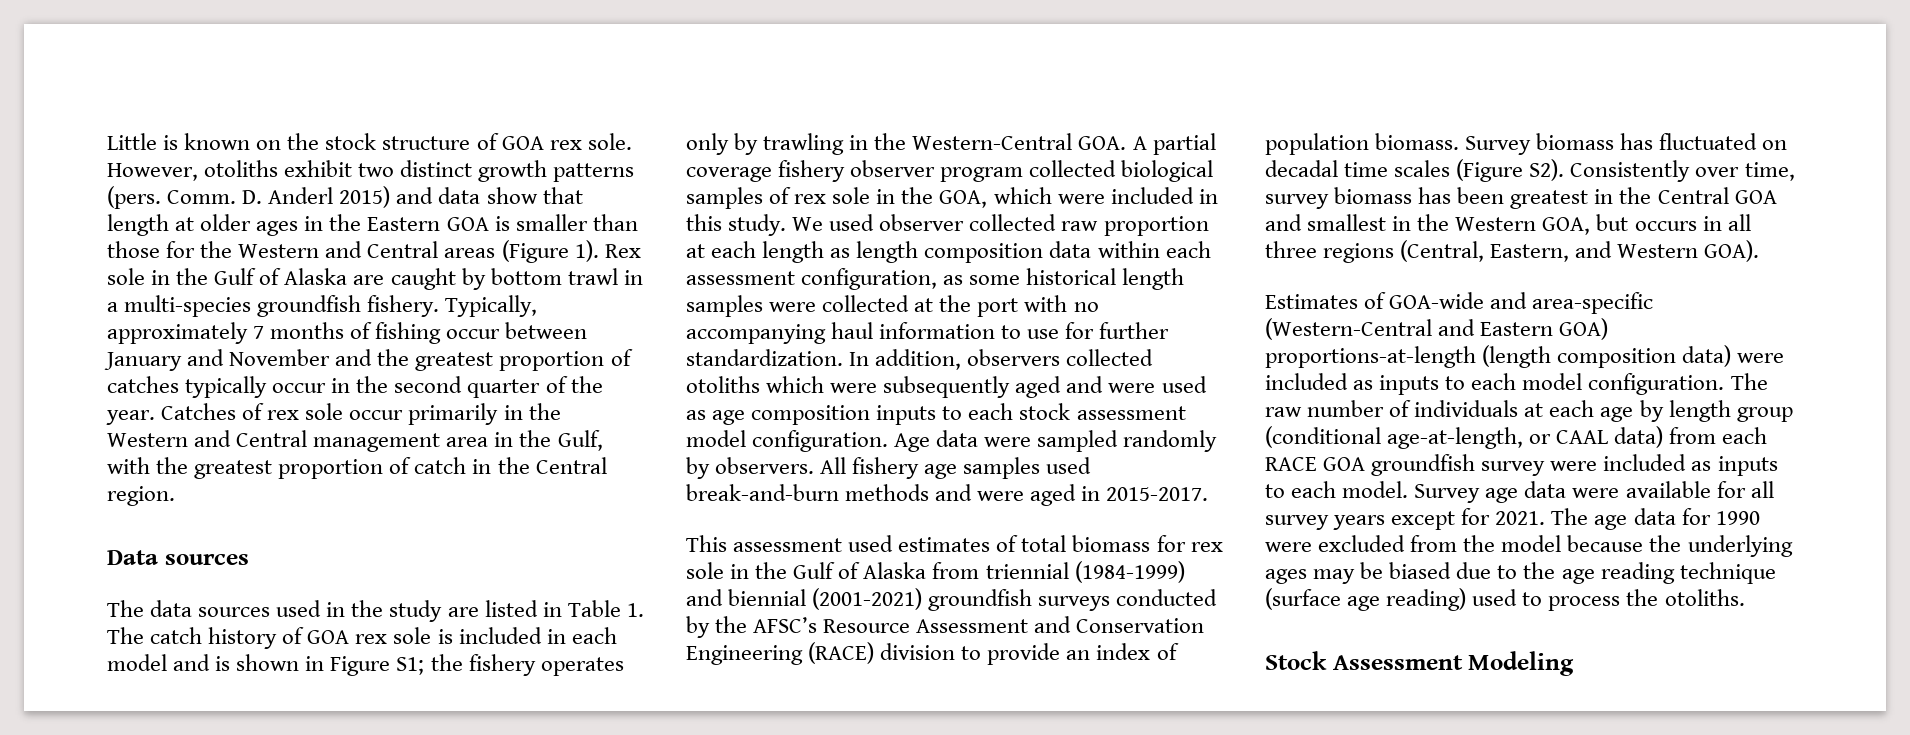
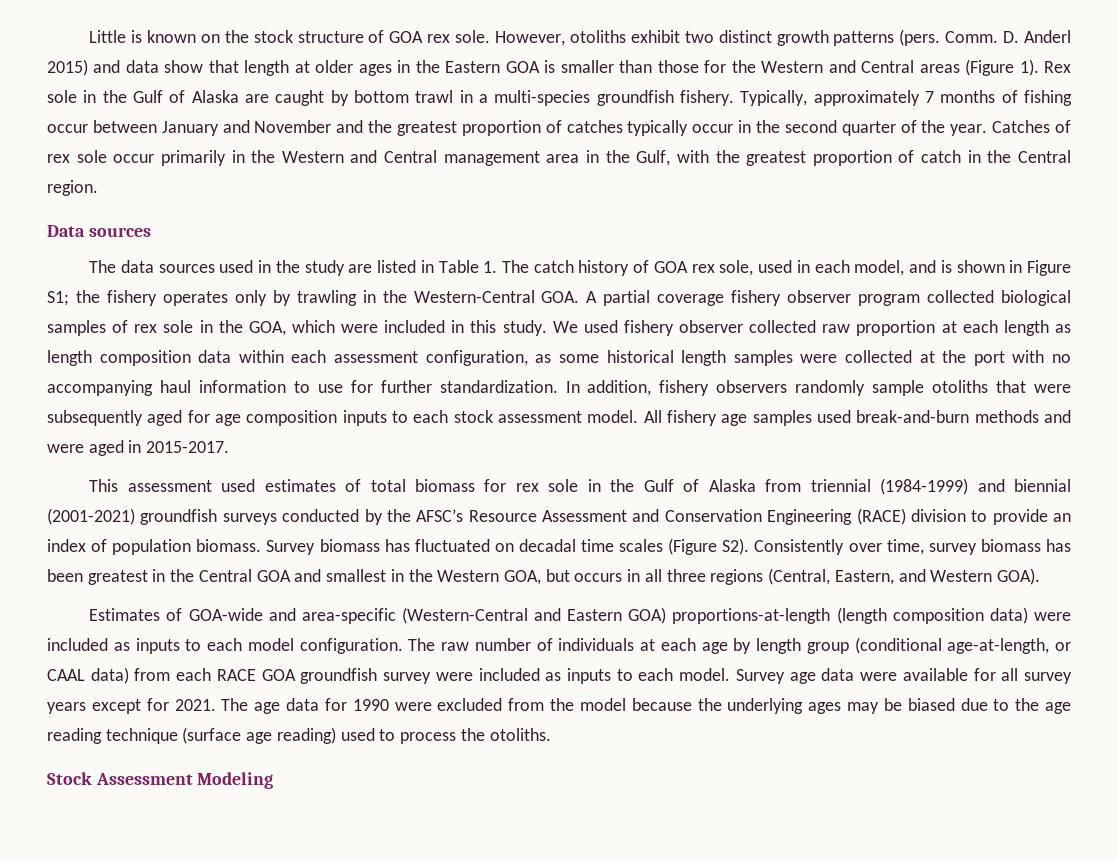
- The data sources used in the study are listed in Table 1. The catch history of GOA rex sole is included in each model and is shown in Figure S1; the fishery operates only by trawling in the Western-Central GOA. A partial coverage fishery observer program collected biological samples of rex sole in the GOA, which were included in this study.
+ The data sources used in the study are listed in Table 1. The catch history of GOA rex sole, used in each model, and is shown in Figure S1; the fishery operates only by trawling in the Western-Central GOA. A partial coverage fishery observer program collected biological samples of rex sole in the GOA, which were included in this study.
- We used observer collected raw proportion at each length as length composition data within each assessment configuration, as some historical length samples were collected at the port with no accompanying haul information to use for further standardization.
+ We used fishery observer collected raw proportion at each length as length composition data within each assessment configuration, as some historical length samples were collected at the port with no accompanying haul information to use for further standardization.
- In addition, observers collected otoliths which were subsequently aged and were used as age composition inputs to each stock assessment model configuration. Age data were sampled randomly by observers.
+ In addition, fishery observers randomly sample otoliths that were subsequently aged for age composition inputs to each stock assessment model.

